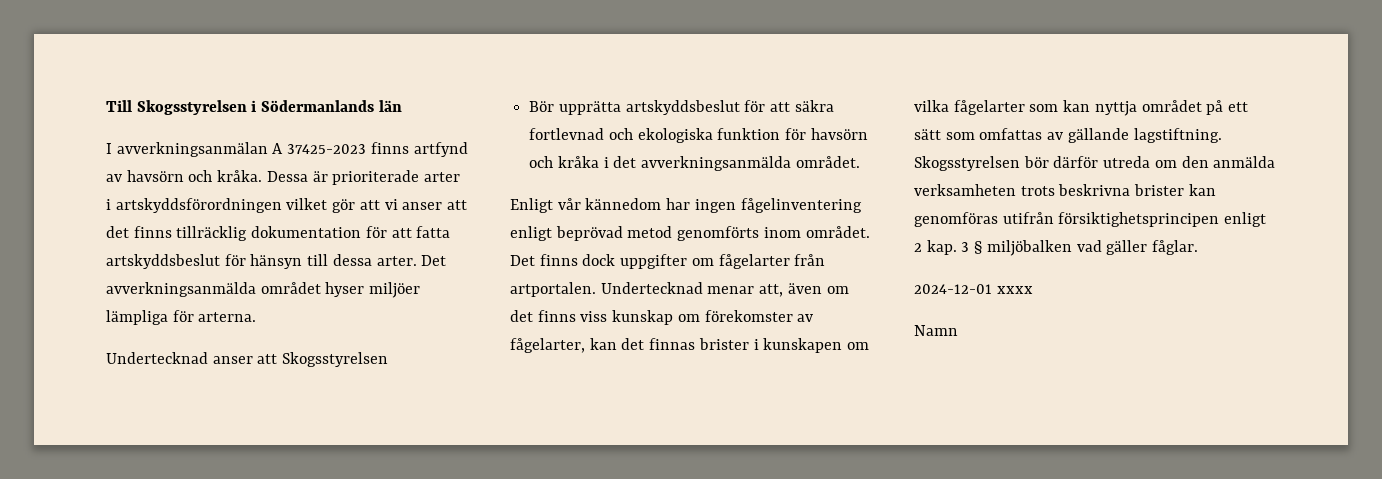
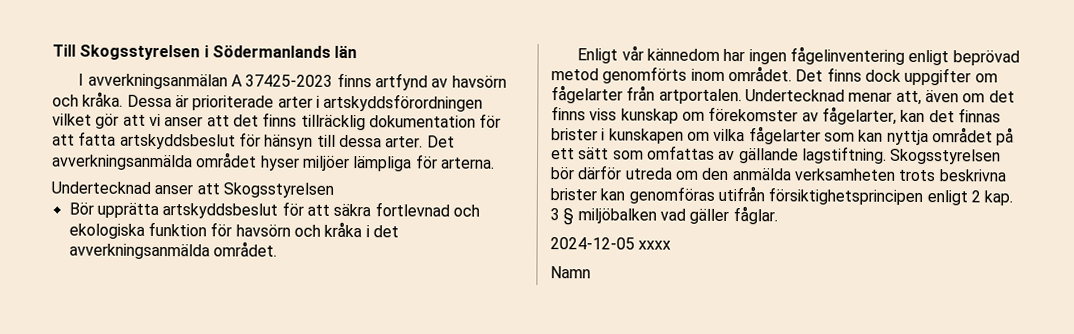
- 2024-12-01 xxxx
+ 2024-12-05 xxxx

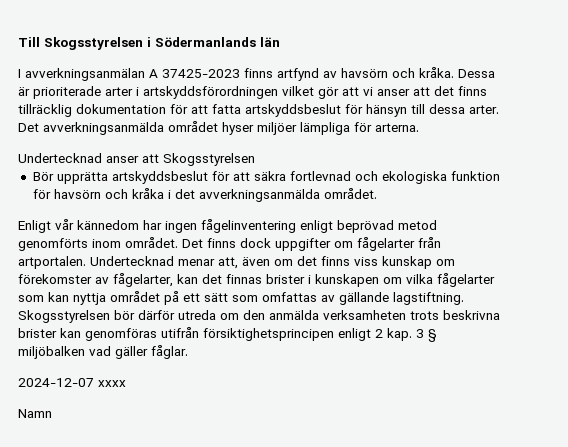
- 2024-12-05 xxxx
+ 2024-12-07 xxxx

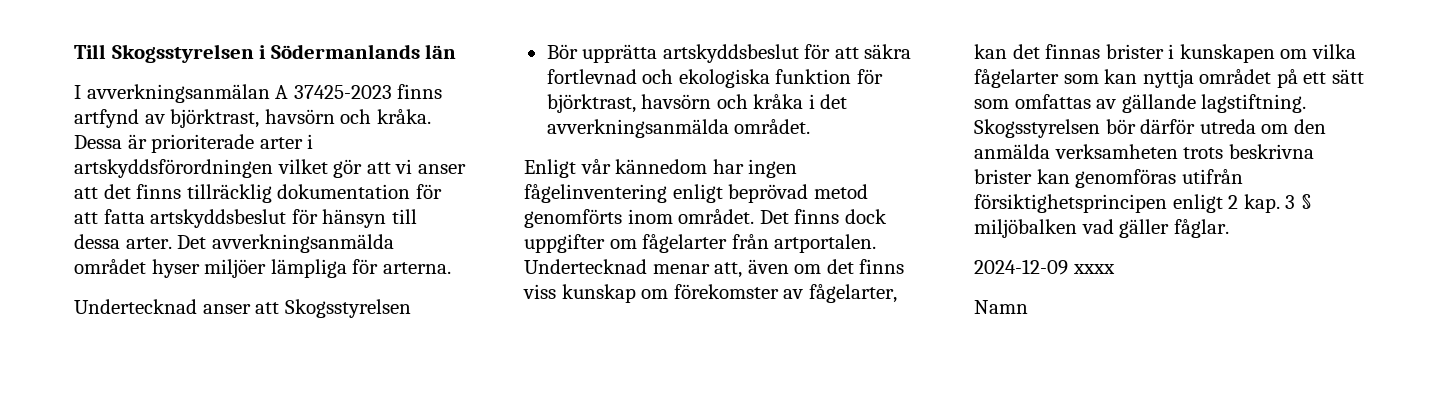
- I avverkningsanmälan A 37425-2023 finns artfynd av havsörn och kråka.
+ I avverkningsanmälan A 37425-2023 finns artfynd av björktrast, havsörn och kråka.
- Bör upprätta artskyddsbeslut för att säkra fortlevnad och ekologiska funktion för havsörn och kråka i det avverkningsanmälda området.
+ Bör upprätta artskyddsbeslut för att säkra fortlevnad och ekologiska funktion för björktrast, havsörn och kråka i det avverkningsanmälda området.
- 2024-12-07 xxxx
+ 2024-12-09 xxxx

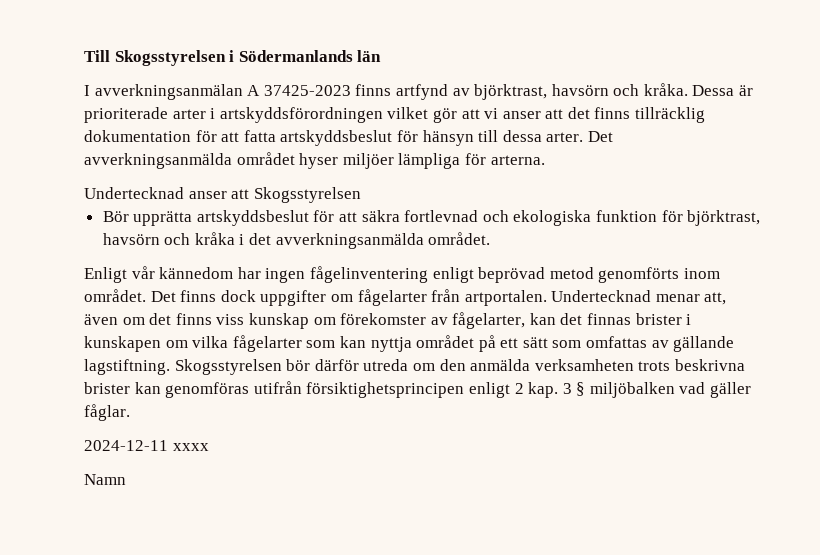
- 2024-12-09 xxxx
+ 2024-12-11 xxxx

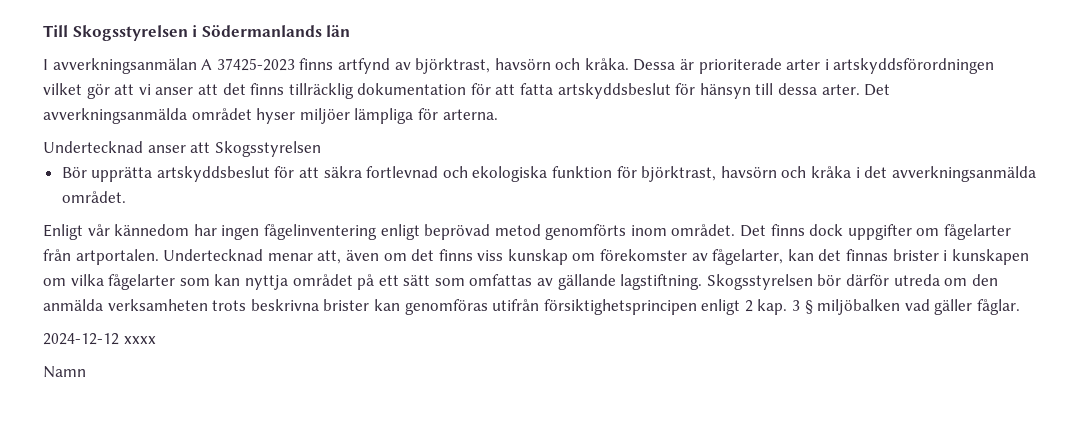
- 2024-12-11 xxxx
+ 2024-12-12 xxxx

